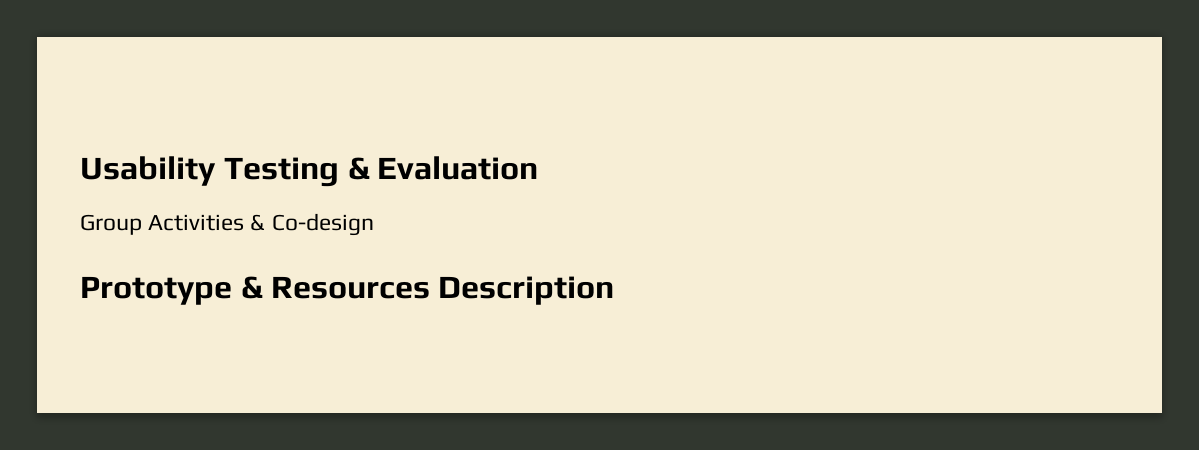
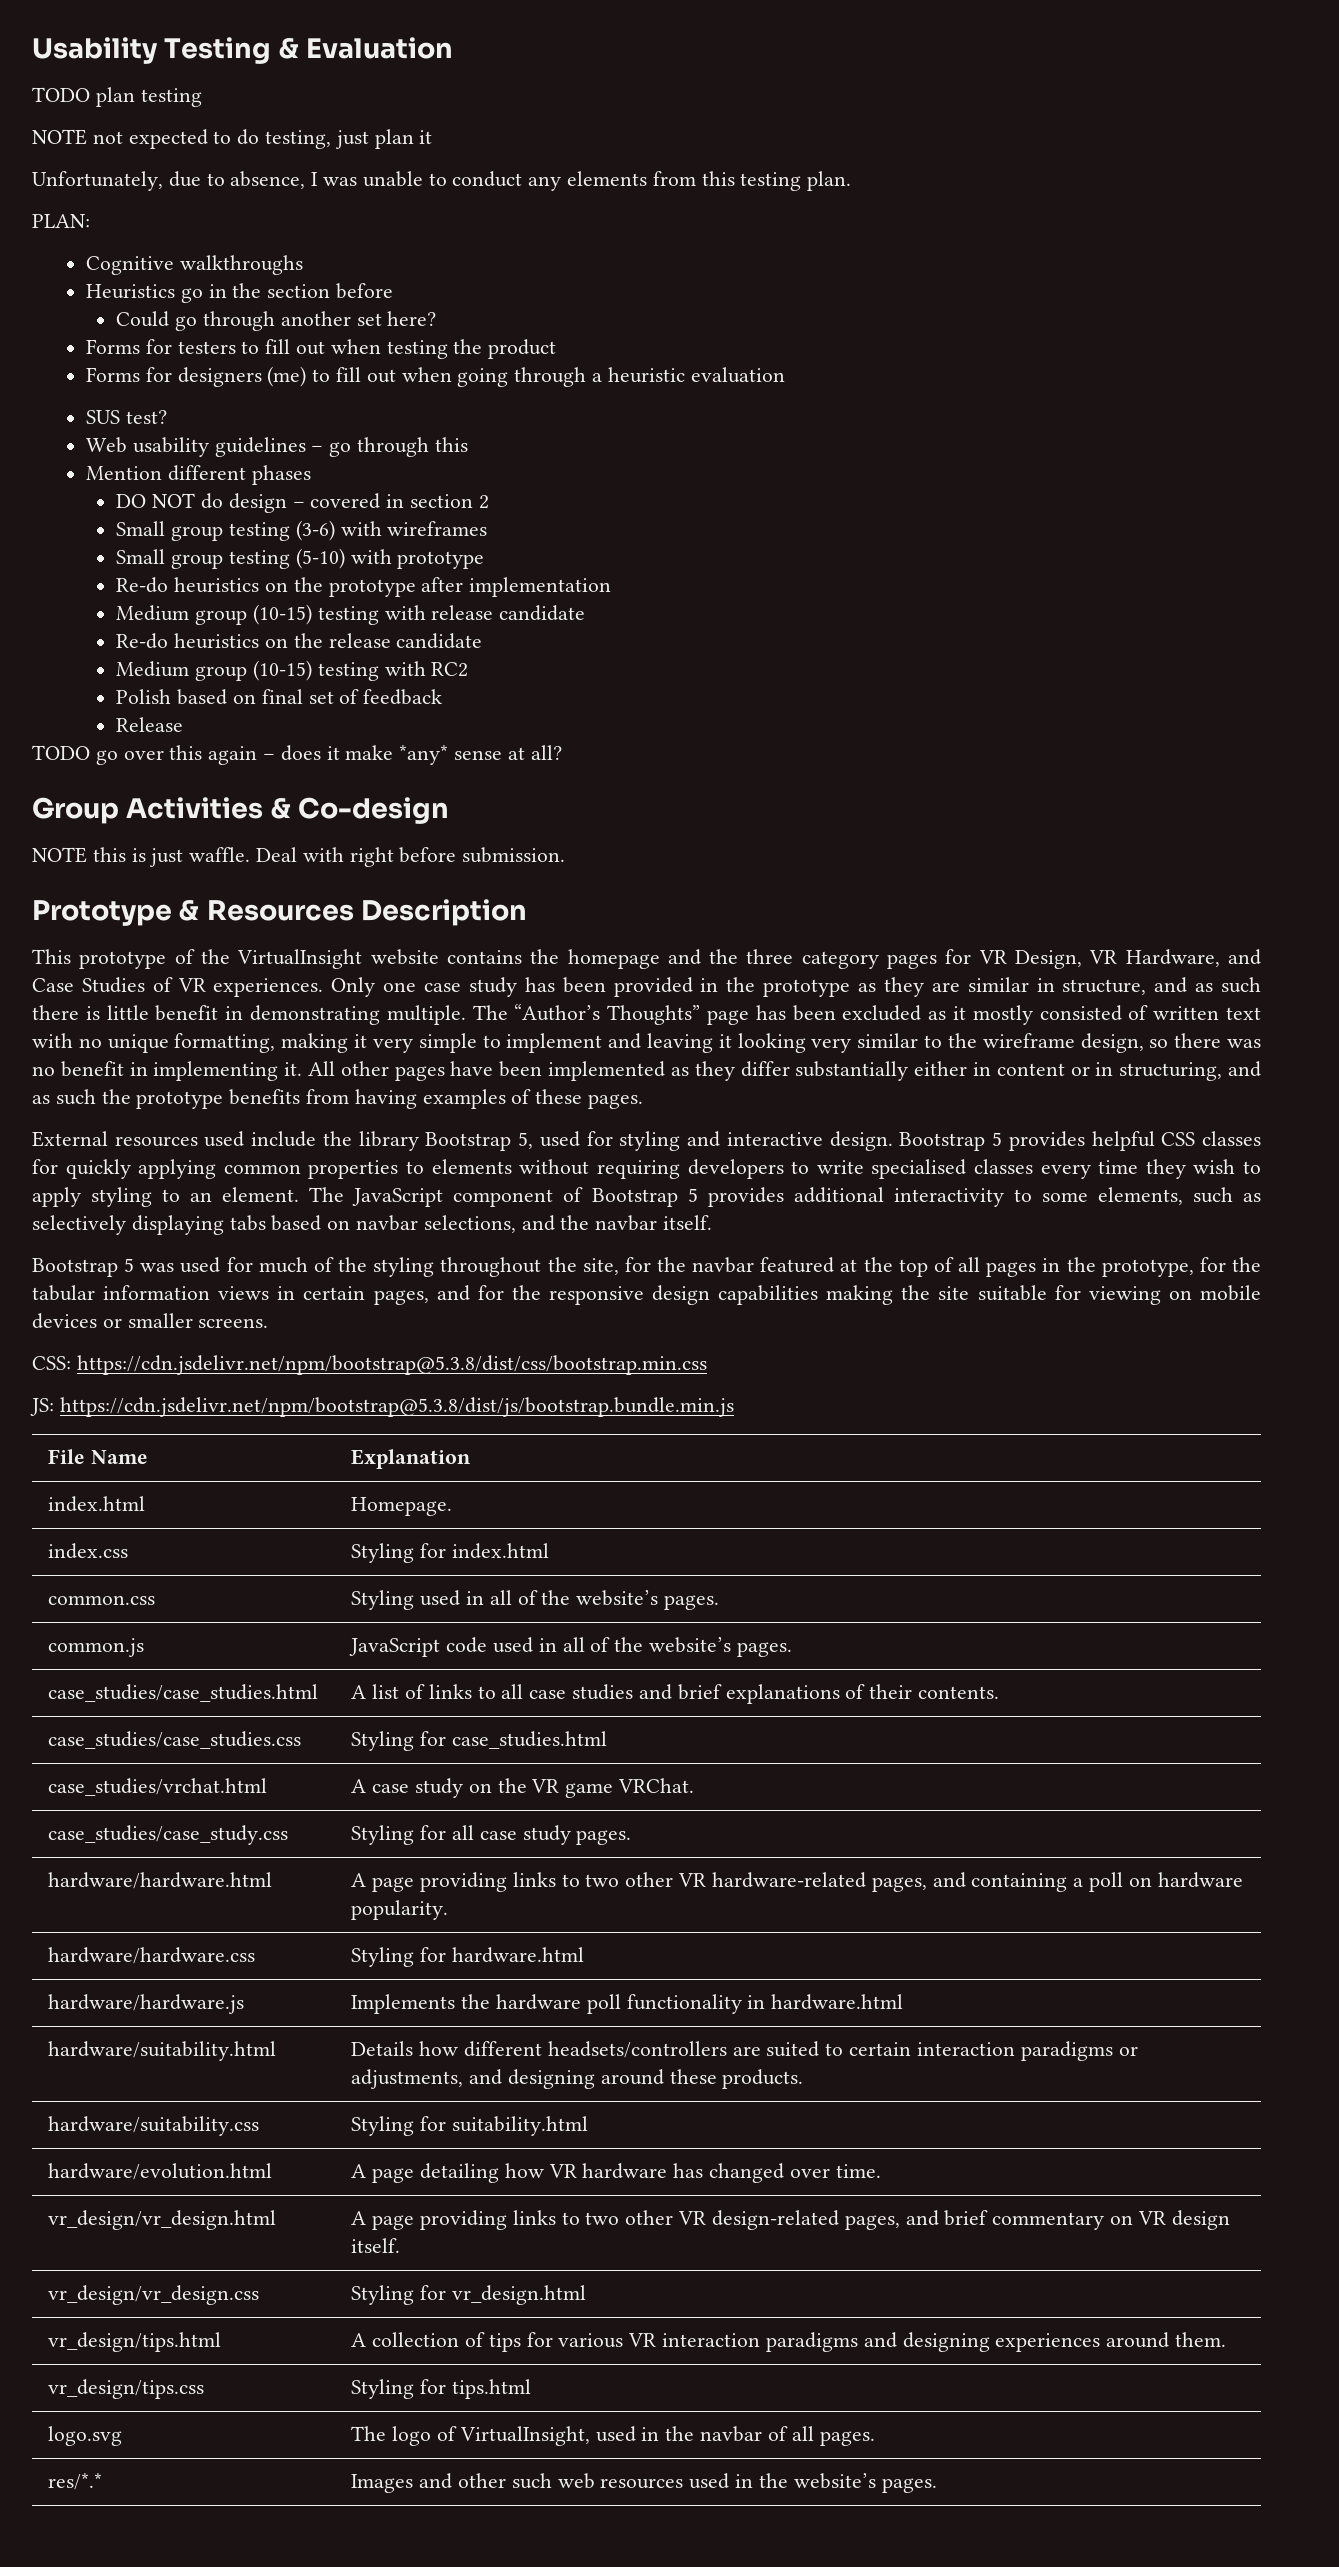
+ TODO plan testing
+ NOTE not expected to do testing, just plan it
+ Unfortunately, due to absence, I was unable to conduct any elements from this testing plan.
+ PLAN:
+ Cognitive walkthroughs
+ Heuristics go in the section before
+ Could go through another set here?
+ Forms for testers to fill out when testing the product
+ Forms for designers (me) to fill out when going through a heuristic evaluation
+ SUS test?
+ Web usability guidelines – go through this
+ Mention different phases
+ DO NOT do design – covered in section 2
+ Small group testing (3-6) with wireframes
+ Small group testing (5-10) with prototype
+ Re-do heuristics on the prototype after implementation
+ Medium group (10-15) testing with release candidate
+ Re-do heuristics on the release candidate
+ Medium group (10-15) testing with RC2
+ Polish based on final set of feedback
+ Release
+ TODO go over this again – does it make *any* sense at all?
  Group Activities & Co-design
+ NOTE this is just waffle. Deal with right before submission.
  Prototype & Resources Description
+ This prototype of the VirtualInsight website contains the homepage and the three category pages for VR Design, VR Hardware, and Case Studies of VR experiences. Only one case study has been provided in the prototype as they are similar in structure, and as such there is little benefit in demonstrating multiple. The “Author’s Thoughts” page has been excluded as it mostly consisted of written text with no unique formatting, making it very simple to implement and leaving it looking very similar to the wireframe design, so there was no benefit in implementing it. All other pages have been implemented as they differ substantially either in content or in structuring, and as such the prototype benefits from having examples of these pages.
+ External resources used include the library Bootstrap 5, used for styling and interactive design. Bootstrap 5 provides helpful CSS classes for quickly applying common properties to elements without requiring developers to write specialised classes every time they wish to apply styling to an element. The JavaScript component of Bootstrap 5 provides additional interactivity to some elements, such as selectively displaying tabs based on navbar selections, and the navbar itself.
+ Bootstrap 5 was used for much of the styling throughout the site, for the navbar featured at the top of all pages in the prototype, for the tabular information views in certain pages, and for the responsive design capabilities making the site suitable for viewing on mobile devices or smaller screens.
+ CSS: https://cdn.jsdelivr.net/npm/bootstrap@5.3.8/dist/css/bootstrap.min.css
+ JS: https://cdn.jsdelivr.net/npm/bootstrap@5.3.8/dist/js/bootstrap.bundle.min.js
+ File Name | Explanation
+ index.html | Homepage.
+ index.css | Styling for index.html
+ common.css | Styling used in all of the website’s pages.
+ common.js | JavaScript code used in all of the website’s pages.
+ case_studies/case_studies.html | A list of links to all case studies and brief explanations of their contents.
+ case_studies/case_studies.css | Styling for case_studies.html
+ case_studies/vrchat.html | A case study on the VR game VRChat.
+ case_studies/case_study.css | Styling for all case study pages.
+ hardware/hardware.html | A page providing links to two other VR hardware-related pages, and containing a poll on hardware popularity.
+ hardware/hardware.css | Styling for hardware.html
+ hardware/hardware.js | Implements the hardware poll functionality in hardware.html
+ hardware/suitability.html | Details how different headsets/controllers are suited to certain interaction paradigms or adjustments, and designing around these products.
+ hardware/suitability.css | Styling for suitability.html
+ hardware/evolution.html | A page detailing how VR hardware has changed over time.
+ vr_design/vr_design.html | A page providing links to two other VR design-related pages, and brief commentary on VR design itself.
+ vr_design/vr_design.css | Styling for vr_design.html
+ vr_design/tips.html | A collection of tips for various VR interaction paradigms and designing experiences around them.
+ vr_design/tips.css | Styling for tips.html
+ logo.svg | The logo of VirtualInsight, used in the navbar of all pages.
+ res/*.* | Images and other such web resources used in the website’s pages.

